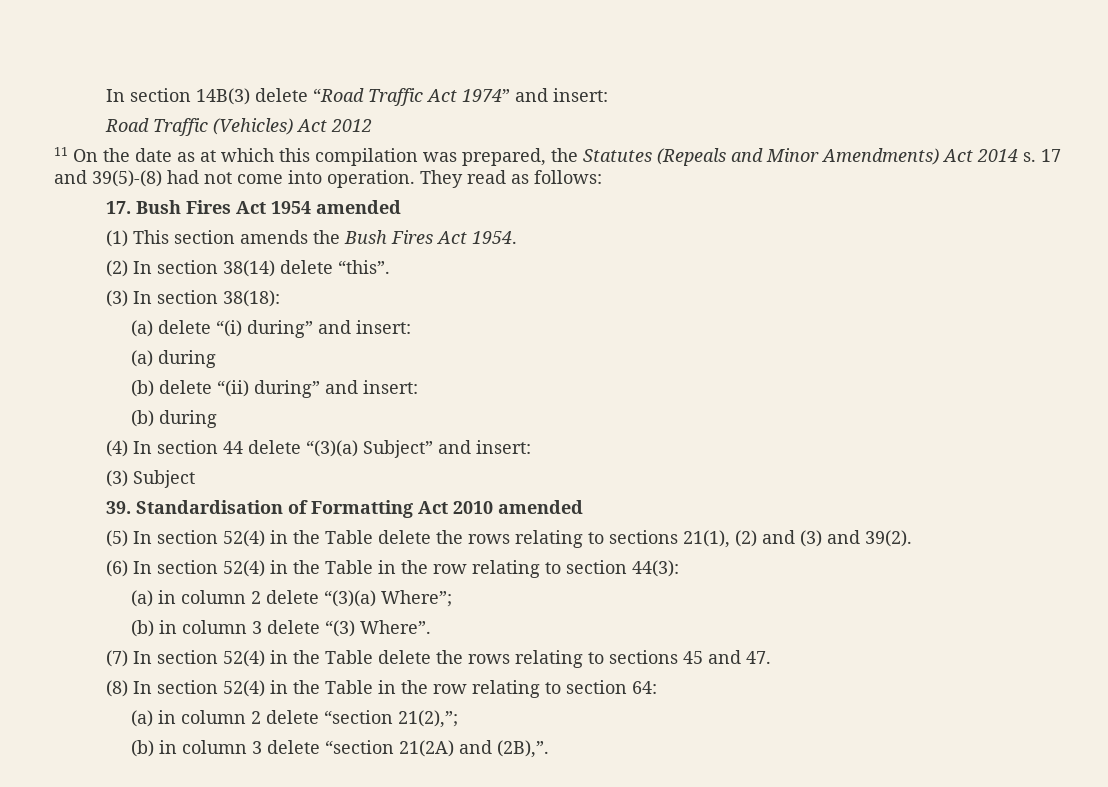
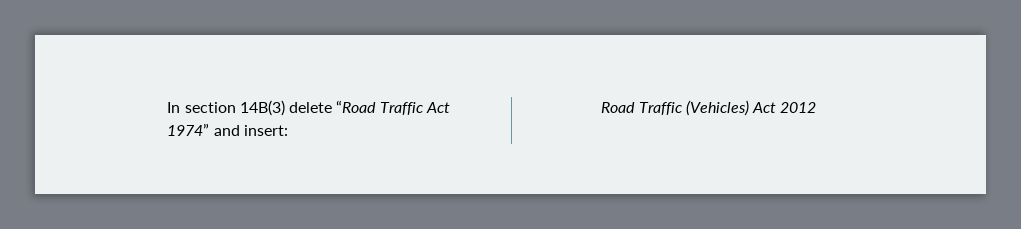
- 11 On the date as at which this compilation was prepared, the Statutes (Repeals and Minor Amendments) Act 2014 s. 17 and 39(5)-(8) had not come into operation. They read as follows:
- 17. Bush Fires Act 1954 amended
- (1) This section amends the Bush Fires Act 1954.
- (2) In section 38(14) delete “this”.
- (3) In section 38(18):
- (a) delete “(i) during” and insert:
- (a) during
- (b) delete “(ii) during” and insert:
- (b) during
- (4) In section 44 delete “(3)(a) Subject” and insert:
- (3) Subject
- 39. Standardisation of Formatting Act 2010 amended
- (5) In section 52(4) in the Table delete the rows relating to sections 21(1), (2) and (3) and 39(2).
- (6) In section 52(4) in the Table in the row relating to section 44(3):
- (a) in column 2 delete “(3)(a) Where”;
- (b) in column 3 delete “(3) Where”.
- (7) In section 52(4) in the Table delete the rows relating to sections 45 and 47.
- (8) In section 52(4) in the Table in the row relating to section 64:
- (a) in column 2 delete “section 21(2),”;
- (b) in column 3 delete “section 21(2A) and (2B),”.

